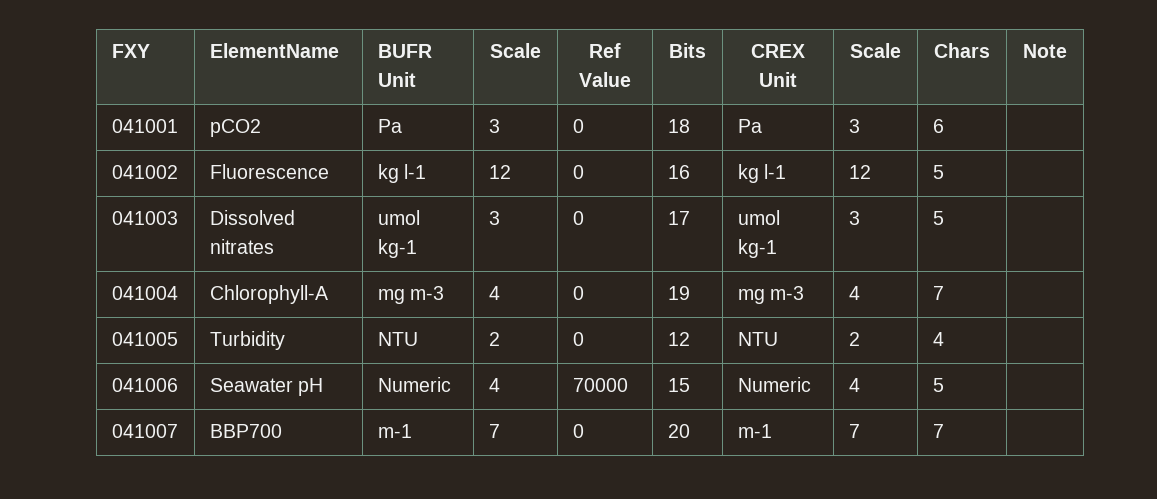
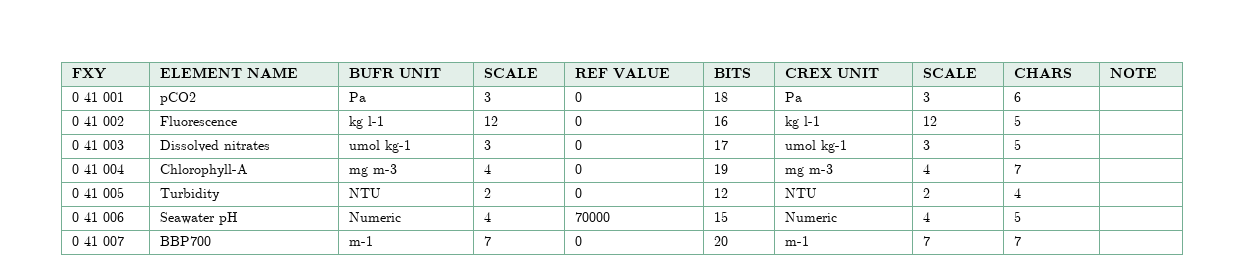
- FXY | ElementName | BUFR Unit | Scale | Ref Value | Bits | CREX Unit | Scale | Chars | Note
- 041001 | pCO2 | Pa | 3 | 0 | 18 | Pa | 3 | 6 |
+ FXY | ELEMENT NAME | BUFR UNIT | SCALE | REF VALUE | BITS | CREX UNIT | SCALE | CHARS | NOTE
+ 0 41 001 | pCO2 | Pa | 3 | 0 | 18 | Pa | 3 | 6 |
- 041002 | Fluorescence | kg l-1 | 12 | 0 | 16 | kg l-1 | 12 | 5 |
+ 0 41 002 | Fluorescence | kg l-1 | 12 | 0 | 16 | kg l-1 | 12 | 5 |
- 041003 | Dissolved nitrates | umol kg-1 | 3 | 0 | 17 | umol kg-1 | 3 | 5 |
+ 0 41 003 | Dissolved nitrates | umol kg-1 | 3 | 0 | 17 | umol kg-1 | 3 | 5 |
- 041004 | Chlorophyll-A | mg m-3 | 4 | 0 | 19 | mg m-3 | 4 | 7 |
+ 0 41 004 | Chlorophyll-A | mg m-3 | 4 | 0 | 19 | mg m-3 | 4 | 7 |
- 041005 | Turbidity | NTU | 2 | 0 | 12 | NTU | 2 | 4 |
+ 0 41 005 | Turbidity | NTU | 2 | 0 | 12 | NTU | 2 | 4 |
- 041006 | Seawater pH | Numeric | 4 | 70000 | 15 | Numeric | 4 | 5 |
+ 0 41 006 | Seawater pH | Numeric | 4 | 70000 | 15 | Numeric | 4 | 5 |
- 041007 | BBP700 | m-1 | 7 | 0 | 20 | m-1 | 7 | 7 |
+ 0 41 007 | BBP700 | m-1 | 7 | 0 | 20 | m-1 | 7 | 7 |

